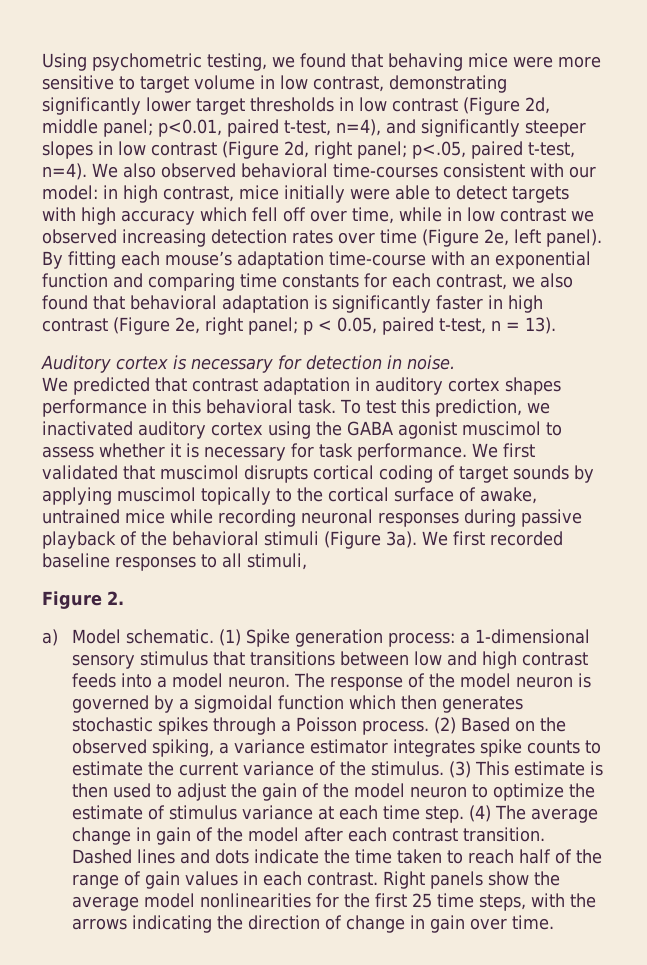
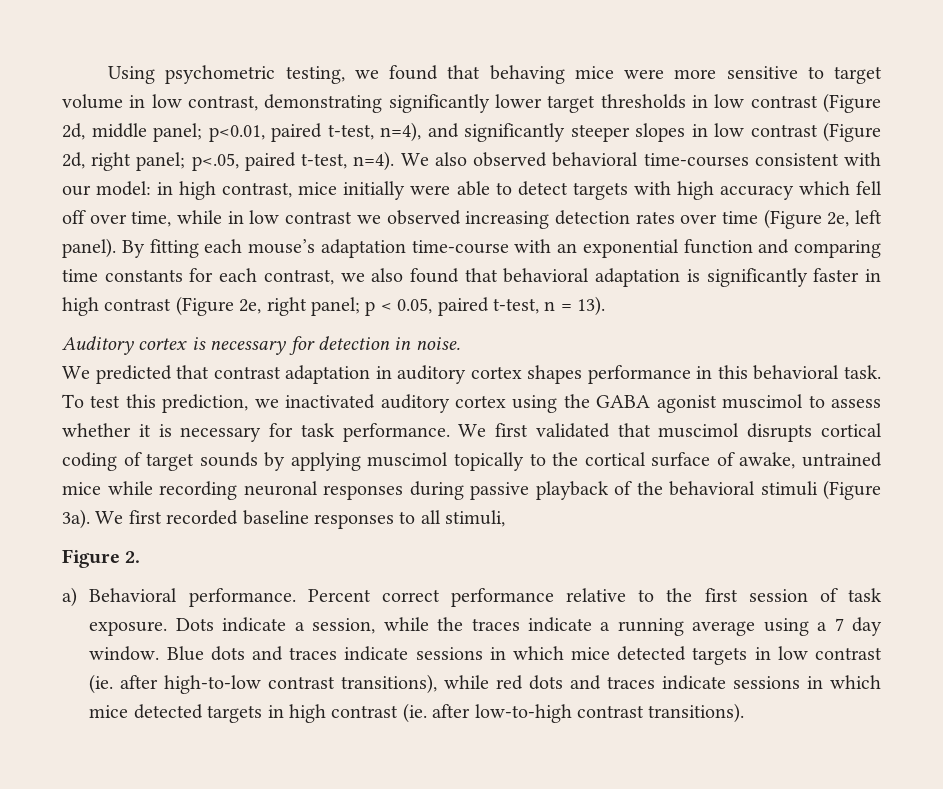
- a) Model schematic. (1) Spike generation process: a 1-dimensional sensory stimulus that transitions between low and high contrast feeds into a model neuron. The response of the model neuron is governed by a sigmoidal function which then generates stochastic spikes through a Poisson process. (2) Based on the observed spiking, a variance estimator integrates spike counts to estimate the current variance of the stimulus. (3) This estimate is then used to adjust the gain of the model neuron to optimize the estimate of stimulus variance at each time step. (4) The average change in gain of the model after each contrast transition. Dashed lines and dots indicate the time taken to reach half of the range of gain values in each contrast. Right panels show the average model nonlinearities for the first 25 time steps, with the arrows indicating the direction of change in gain over time.
+ a) Behavioral performance. Percent correct performance relative to the first session of task exposure. Dots indicate a session, while the traces indicate a running average using a 7 day window. Blue dots and traces indicate sessions in which mice detected targets in low contrast (ie. after high-to-low contrast transitions), while red dots and traces indicate sessions in which mice detected targets in high contrast (ie. after low-to-high contrast transitions).

